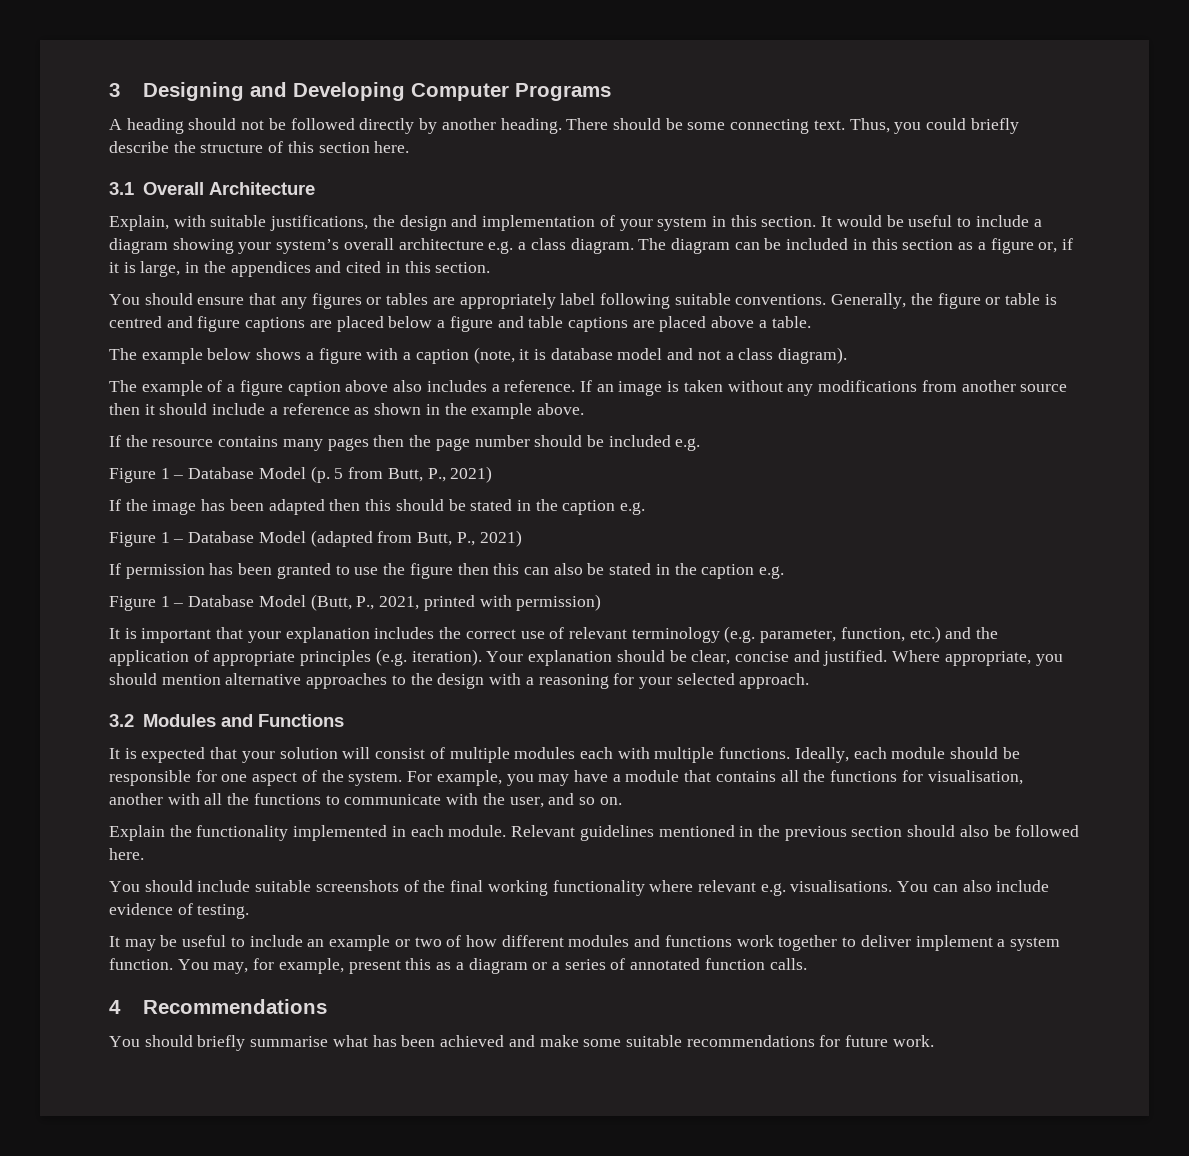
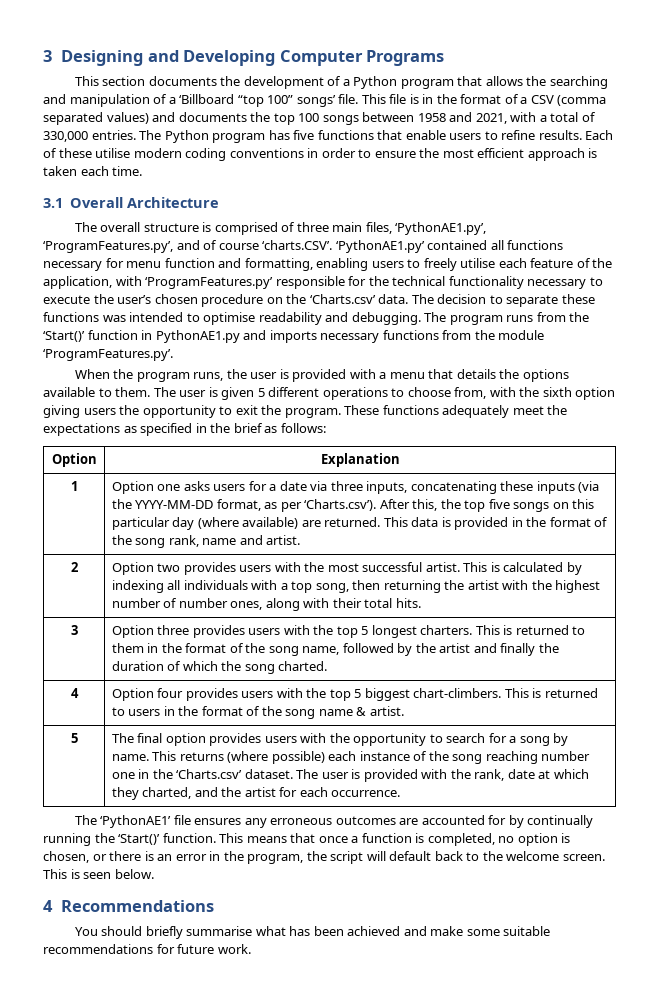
- A heading should not be followed directly by another heading. There should be some connecting text. Thus, you could briefly describe the structure of this section here.
+ This section documents the development of a Python program that allows the searching and manipulation of a ‘Billboard “top 100” songs’ file. This file is in the format of a CSV (comma separated values) and documents the top 100 songs between 1958 and 2021, with a total of 330,000 entries. The Python program has five functions that enable users to refine results. Each of these utilise modern coding conventions in order to ensure the most efficient approach is taken each time.
  3.1 Overall Architecture
- Explain, with suitable justifications, the design and implementation of your system in this section. It would be useful to include a diagram showing your system’s overall architecture e.g. a class diagram. The diagram can be included in this section as a figure or, if it is large, in the appendices and cited in this section.
- You should ensure that any figures or tables are appropriately label following suitable conventions. Generally, the figure or table is centred and figure captions are placed below a figure and table captions are placed above a table.
- The example below shows a figure with a caption (note, it is database model and not a class diagram).
- The example of a figure caption above also includes a reference. If an image is taken without any modifications from another source then it should include a reference as shown in the example above.
- If the resource contains many pages then the page number should be included e.g.
- Figure 1 – Database Model (p. 5 from Butt, P., 2021)
- If the image has been adapted then this should be stated in the caption e.g.
- Figure 1 – Database Model (adapted from Butt, P., 2021)
- If permission has been granted to use the figure then this can also be stated in the caption e.g.
- Figure 1 – Database Model (Butt, P., 2021, printed with permission)
- It is important that your explanation includes the correct use of relevant terminology (e.g. parameter, function, etc.) and the application of appropriate principles (e.g. iteration). Your explanation should be clear, concise and justified. Where appropriate, you should mention alternative approaches to the design with a reasoning for your selected approach.
- 3.2 Modules and Functions
- It is expected that your solution will consist of multiple modules each with multiple functions. Ideally, each module should be responsible for one aspect of the system. For example, you may have a module that contains all the functions for visualisation, another with all the functions to communicate with the user, and so on.
- Explain the functionality implemented in each module. Relevant guidelines mentioned in the previous section should also be followed here.
- You should include suitable screenshots of the final working functionality where relevant e.g. visualisations. You can also include evidence of testing.
- It may be useful to include an example or two of how different modules and functions work together to deliver implement a system function. You may, for example, present this as a diagram or a series of annotated function calls.
+ The overall structure is comprised of three main files, ‘PythonAE1.py’, ‘ProgramFeatures.py’, and of course ‘charts.CSV’. ‘PythonAE1.py’ contained all functions necessary for menu function and formatting, enabling users to freely utilise each feature of the application, with ‘ProgramFeatures.py’ responsible for the technical functionality necessary to execute the user’s chosen procedure on the ‘Charts.csv’ data. The decision to separate these functions was intended to optimise readability and debugging. The program runs from the ‘Start()’ function in PythonAE1.py and imports necessary functions from the module ‘ProgramFeatures.py’.
+ When the program runs, the user is provided with a menu that details the options available to them. The user is given 5 different operations to choose from, with the sixth option giving users the opportunity to exit the program. These functions adequately meet the expectations as specified in the brief as follows:
+ Option | Explanation
+ 1 | Option one asks users for a date via three inputs, concatenating these inputs (via the YYYY-MM-DD format, as per ‘Charts.csv’). After this, the top five songs on this particular day (where available) are returned. This data is provided in the format of the song rank, name and artist.
+ 2 | Option two provides users with the most successful artist. This is calculated by indexing all individuals with a top song, then returning the artist with the highest number of number ones, along with their total hits.
+ 3 | Option three provides users with the top 5 longest charters. This is returned to them in the format of the song name, followed by the artist and finally the duration of which the song charted.
+ 4 | Option four provides users with the top 5 biggest chart-climbers. This is returned to users in the format of the song name & artist.
+ 5 | The final option provides users with the opportunity to search for a song by name. This returns (where possible) each instance of the song reaching number one in the ‘Charts.csv’ dataset. The user is provided with the rank, date at which they charted, and the artist for each occurrence.
+ The ‘PythonAE1’ file ensures any erroneous outcomes are accounted for by continually running the ‘Start()’ function. This means that once a function is completed, no option is chosen, or there is an error in the program, the script will default back to the welcome screen. This is seen below.

